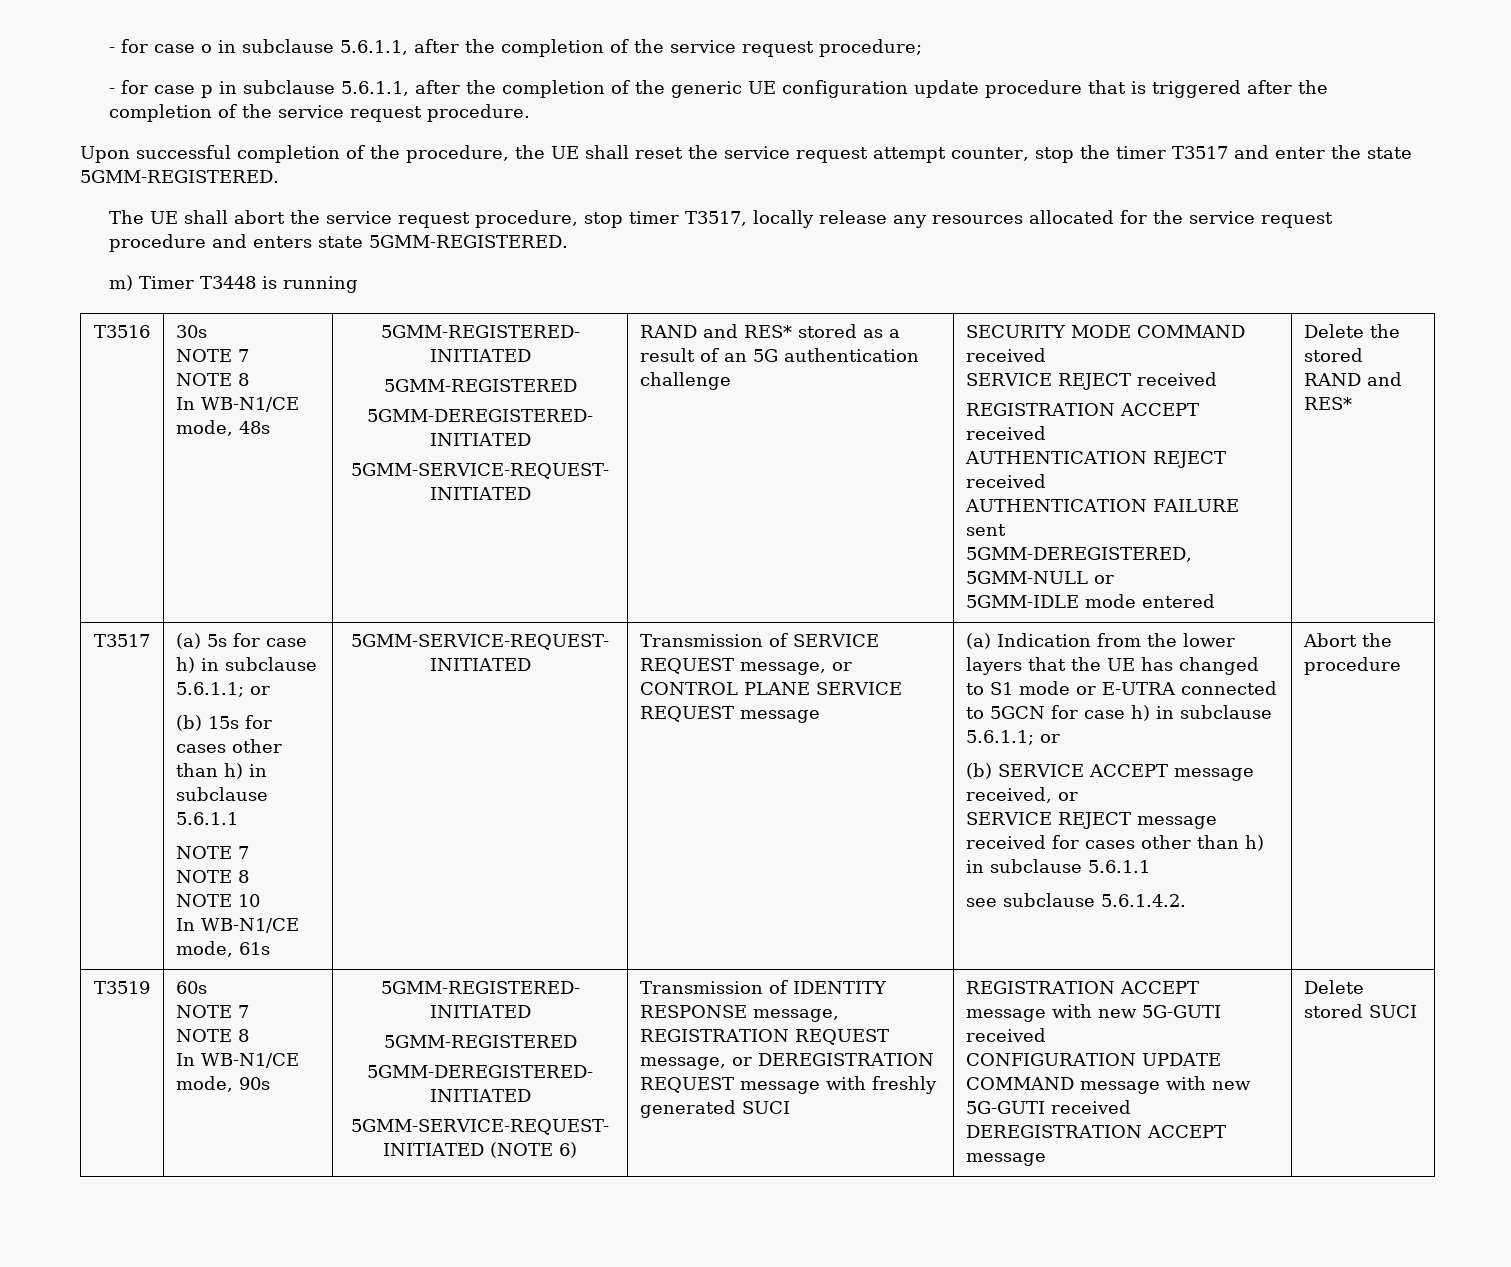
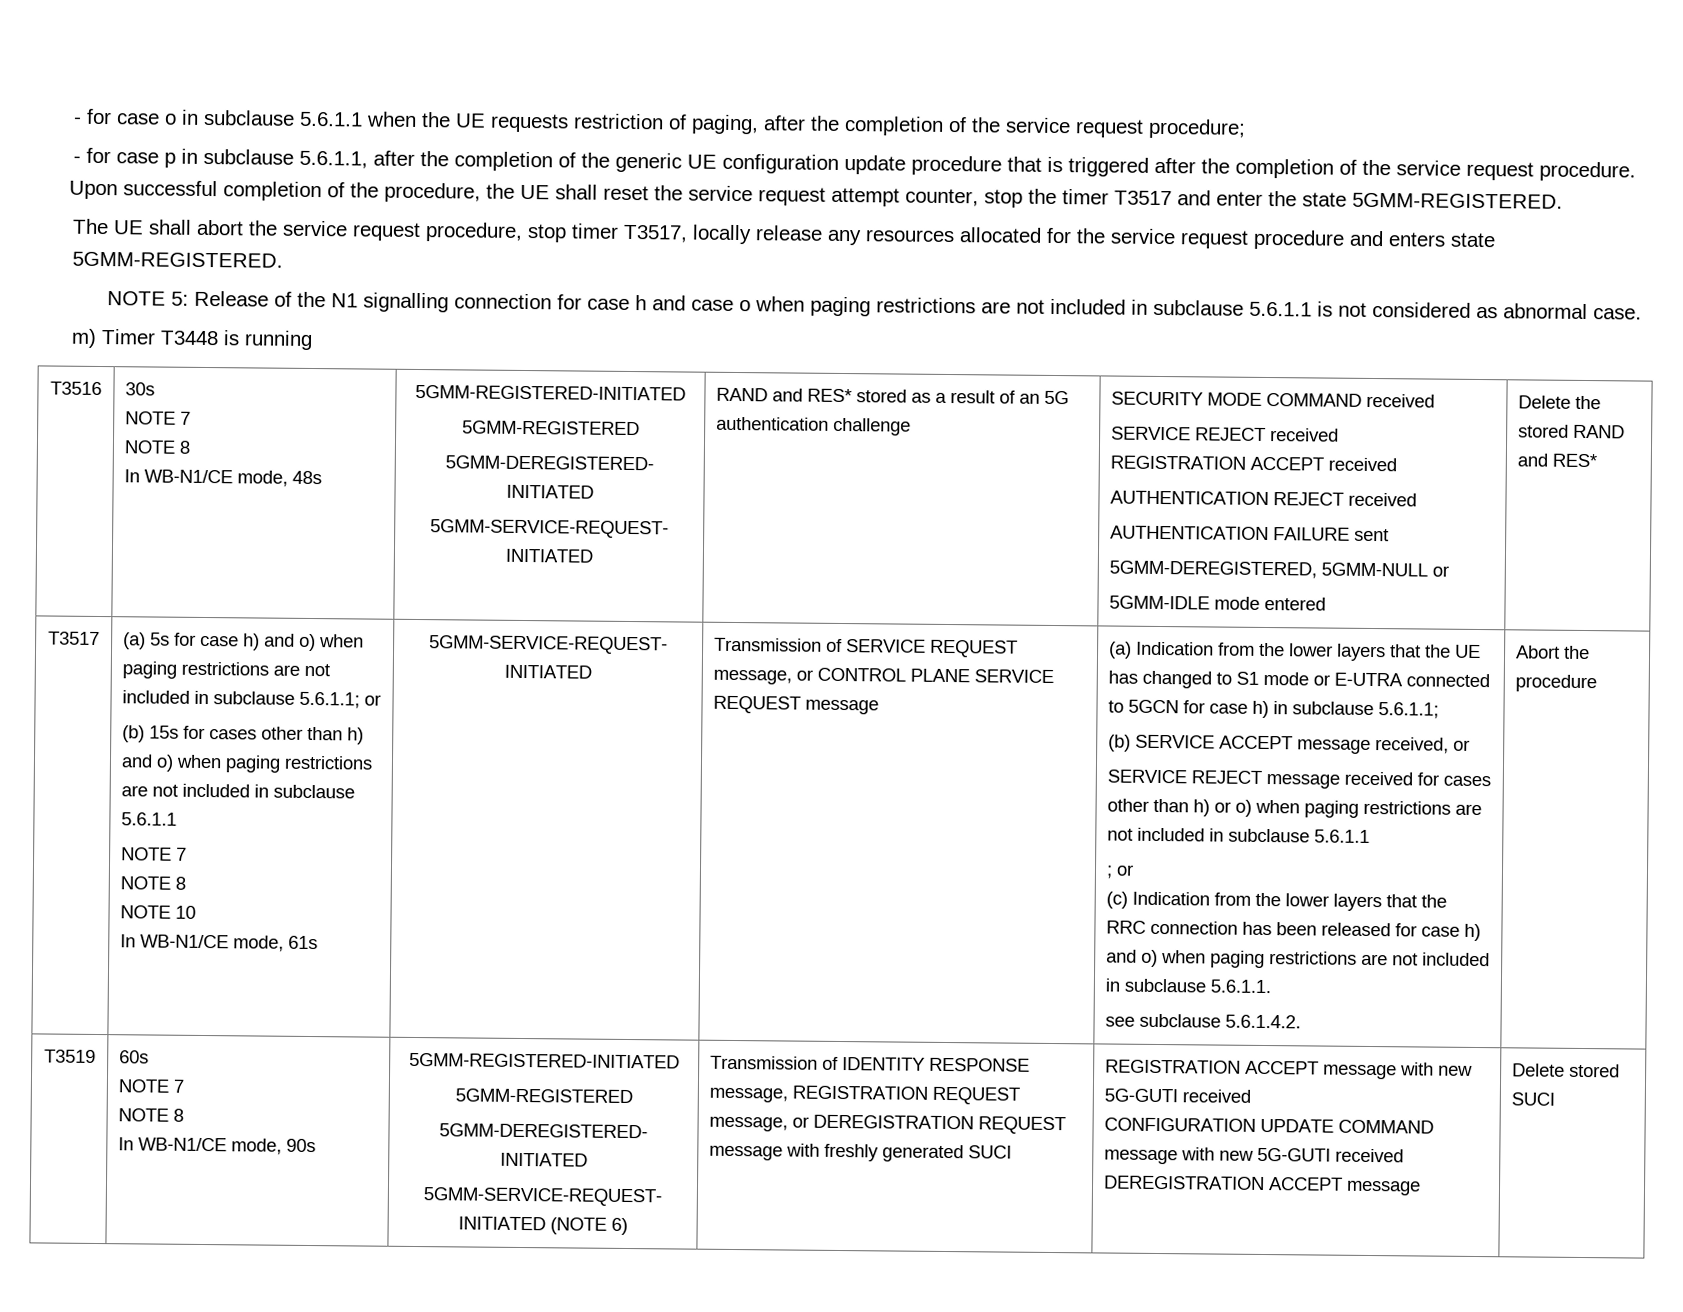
- - for case o in subclause 5.6.1.1, after the completion of the service request procedure;
+ - for case o in subclause 5.6.1.1 when the UE requests restriction of paging, after the completion of the service request procedure;
+ NOTE 5: Release of the N1 signalling connection for case h and case o when paging restrictions are not included in subclause 5.6.1.1 is not considered as abnormal case.
- (a) 5s for case h) in subclause 5.6.1.1; or
+ (a) 5s for case h) and o) when paging restrictions are not included in subclause 5.6.1.1; or
- (b) 15s for cases other than h) in subclause 5.6.1.1
+ (b) 15s for cases other than h) and o) when paging restrictions are not included in subclause 5.6.1.1
- (a) Indication from the lower layers that the UE has changed to S1 mode or E-UTRA connected to 5GCN for case h) in subclause 5.6.1.1; or
+ (a) Indication from the lower layers that the UE has changed to S1 mode or E-UTRA connected to 5GCN for case h) in subclause 5.6.1.1;
- SERVICE REJECT message received for cases other than h) in subclause 5.6.1.1
+ SERVICE REJECT message received for cases other than h) or o) when paging restrictions are not included in subclause 5.6.1.1
+ ; or
+ (c) Indication from the lower layers that the RRC connection has been released for case h) and o) when paging restrictions are not included in subclause 5.6.1.1.

